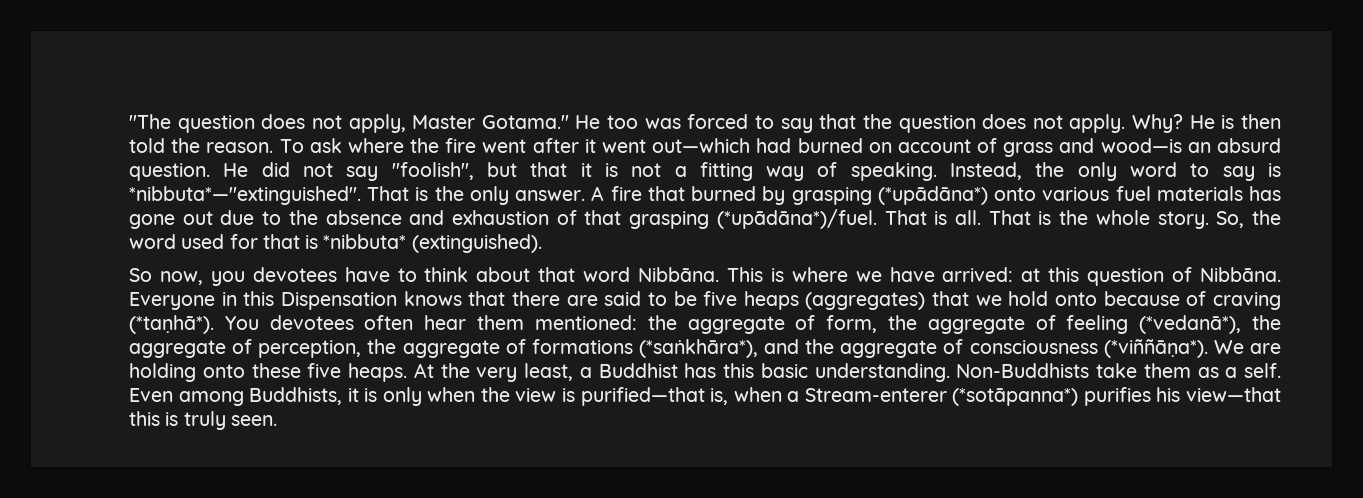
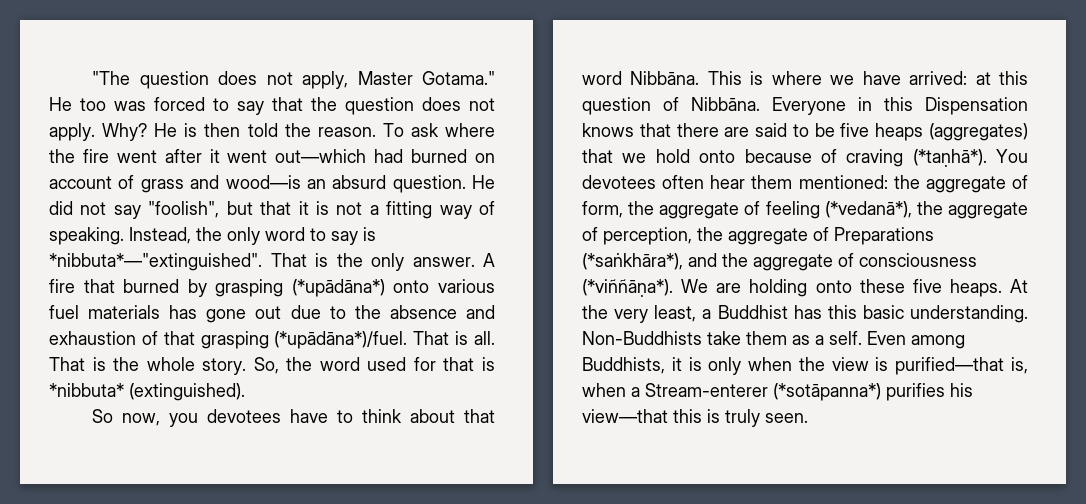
- You devotees often hear them mentioned: the aggregate of form, the aggregate of feeling (*vedanā*), the aggregate of perception, the aggregate of formations (*saṅkhāra*), and the aggregate of consciousness (*viññāṇa*).
+ You devotees often hear them mentioned: the aggregate of form, the aggregate of feeling (*vedanā*), the aggregate of perception, the aggregate of Preparations (*saṅkhāra*), and the aggregate of consciousness (*viññāṇa*).

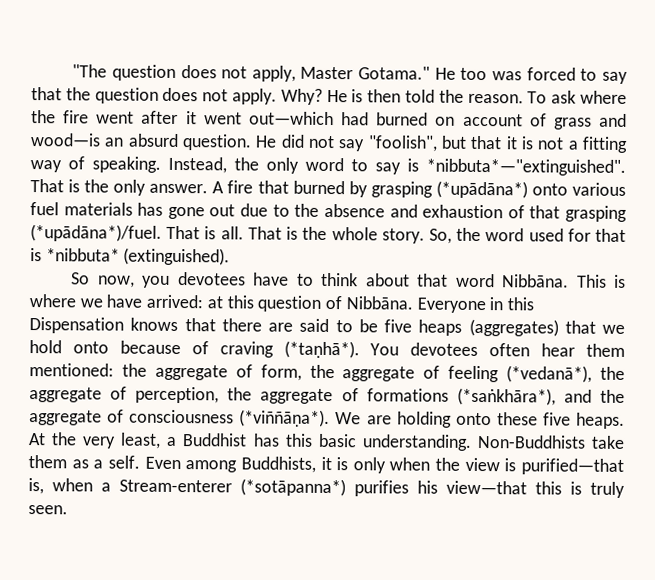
- You devotees often hear them mentioned: the aggregate of form, the aggregate of feeling (*vedanā*), the aggregate of perception, the aggregate of Preparations (*saṅkhāra*), and the aggregate of consciousness (*viññāṇa*).
+ You devotees often hear them mentioned: the aggregate of form, the aggregate of feeling (*vedanā*), the aggregate of perception, the aggregate of formations (*saṅkhāra*), and the aggregate of consciousness (*viññāṇa*).

